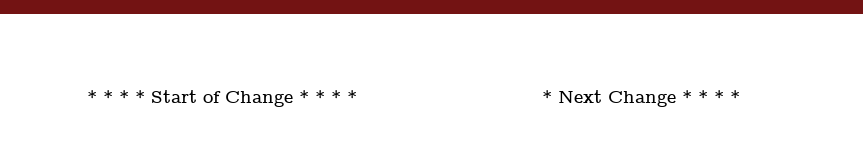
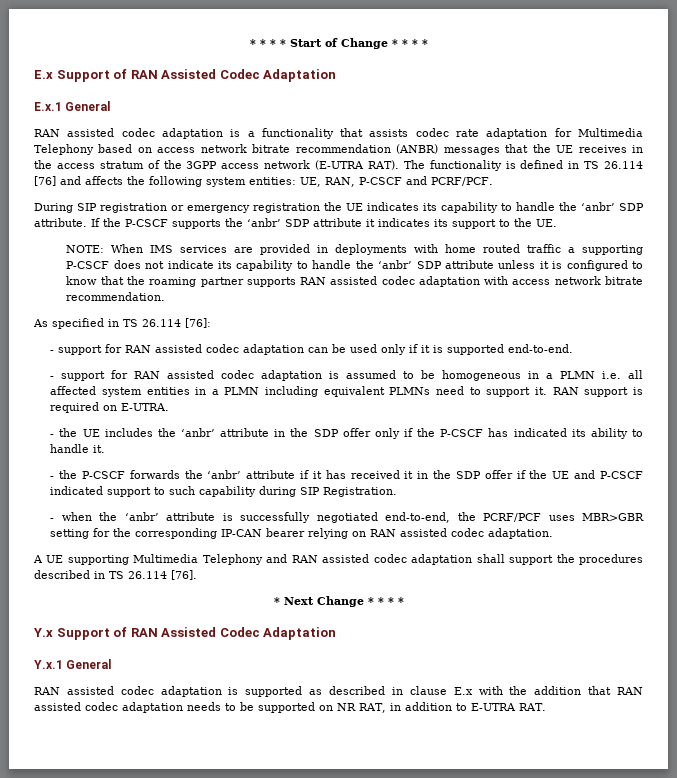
+ E.x Support of RAN Assisted Codec Adaptation
+ E.x.1 General
+ RAN assisted codec adaptation is a functionality that assists codec rate adaptation for Multimedia Telephony based on access network bitrate recommendation (ANBR) messages that the UE receives in the access stratum of the 3GPP access network (E-UTRA RAT). The functionality is defined in TS 26.114 [76] and affects the following system entities: UE, RAN, P-CSCF and PCRF/PCF.
+ During SIP registration or emergency registration the UE indicates its capability to handle the ‘anbr’ SDP attribute. If the P-CSCF supports the ‘anbr’ SDP attribute it indicates its support to the UE.
+ NOTE: When IMS services are provided in deployments with home routed traffic a supporting P-CSCF does not indicate its capability to handle the ‘anbr’ SDP attribute unless it is configured to know that the roaming partner supports RAN assisted codec adaptation with access network bitrate recommendation.
+ As specified in TS 26.114 [76]:
+ - support for RAN assisted codec adaptation can be used only if it is supported end-to-end.
+ - support for RAN assisted codec adaptation is assumed to be homogeneous in a PLMN i.e. all affected system entities in a PLMN including equivalent PLMNs need to support it. RAN support is required on E-UTRA.
+ - the UE includes the ‘anbr’ attribute in the SDP offer only if the P-CSCF has indicated its ability to handle it.
+ - the P-CSCF forwards the ‘anbr’ attribute if it has received it in the SDP offer if the UE and P-CSCF indicated support to such capability during SIP Registration.
+ - when the ‘anbr’ attribute is successfully negotiated end-to-end, the PCRF/PCF uses MBR>GBR setting for the corresponding IP-CAN bearer relying on RAN assisted codec adaptation.
+ A UE supporting Multimedia Telephony and RAN assisted codec adaptation shall support the procedures described in TS 26.114 [76].
+ Y.x Support of RAN Assisted Codec Adaptation
+ Y.x.1 General
+ RAN assisted codec adaptation is supported as described in clause E.x with the addition that RAN assisted codec adaptation needs to be supported on NR RAT, in addition to E-UTRA RAT.

